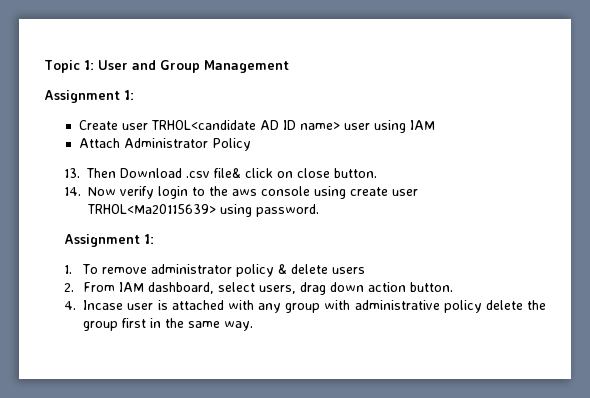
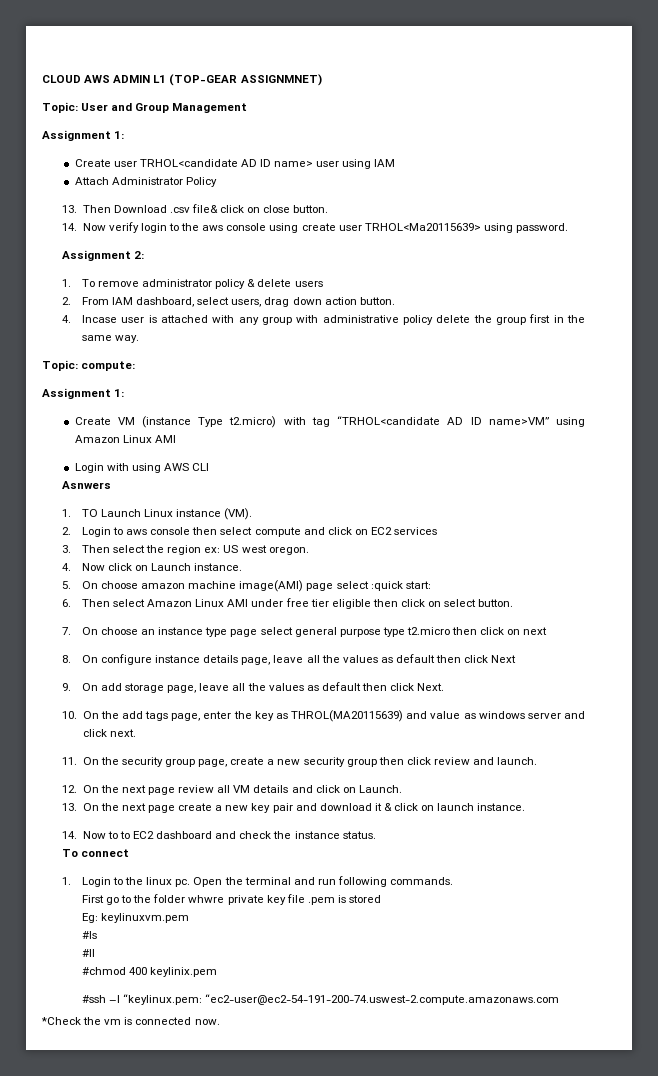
- Topic 1: User and Group Management
+ CLOUD AWS ADMIN L1 (TOP-GEAR ASSIGNMNET)
+ Topic: User and Group Management
  14. Now verify login to the aws console using create user TRHOL<Ma20115639> using password.
- Assignment 1:
+ Assignment 2:
+ Topic: compute:
+ Assignment 1:
+ Create VM (instance Type t2.micro) with tag “TRHOL<candidate AD ID name>VM” using Amazon Linux AMI
+ Login with using AWS CLI
+ Asnwers
+ 1. TO Launch Linux instance (VM).
+ 2. Login to aws console then select compute and click on EC2 services
+ 3. Then select the region ex: US west oregon.
+ 4. Now click on Launch instance.
+ 5. On choose amazon machine image(AMI) page select :quick start:
+ 6. Then select Amazon Linux AMI under free tier eligible then click on select button.
+ 7. On choose an instance type page select general purpose type t2.micro then click on next
+ 8. On configure instance details page, leave all the values as default then click Next
+ 9. On add storage page, leave all the values as default then click Next.
+ 10. On the add tags page, enter the key as THROL(MA20115639) and value as windows server and click next.
+ 11. On the security group page, create a new security group then click review and launch.
+ 12. On the next page review all VM details and click on Launch.
+ 13. On the next page create a new key pair and download it & click on launch instance.
+ 14. Now to to EC2 dashboard and check the instance status.
+ To connect
+ 1. Login to the linux pc. Open the terminal and run following commands.
+ First go to the folder whwre private key file .pem is stored
+ Eg: keylinuxvm.pem
+ #ls
+ #ll
+ #chmod 400 keylinix.pem
+ #ssh –I “keylinux.pem: “ec2-user@ec2-54-191-200-74.uswest-2.compute.amazonaws.com
+ *Check the vm is connected now.

